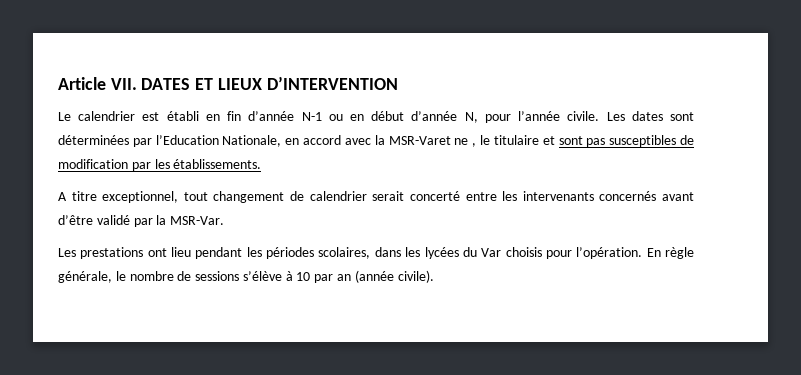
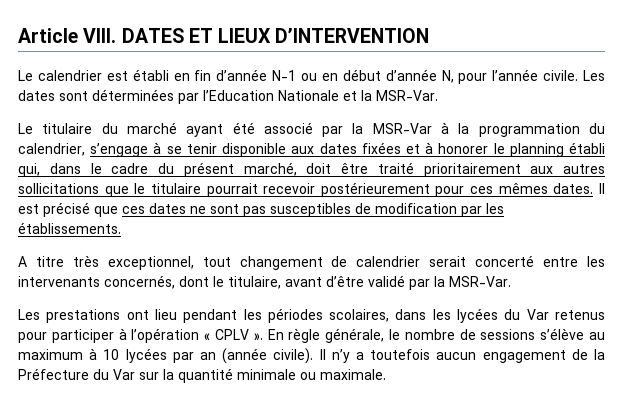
- Article VII. DATES ET LIEUX D’INTERVENTION
+ Article VIII. DATES ET LIEUX D’INTERVENTION
- Les dates sont déterminées par l’Education Nationale, en accord avec la MSR-Varet ne , le titulaire et sont pas susceptibles de modification par les établissements.
+ Les dates sont déterminées par l’Education Nationale et la MSR-Var.
+ Le titulaire du marché ayant été associé par la MSR-Var à la programmation du calendrier, s’engage à se tenir disponible aux dates fixées et à honorer le planning établi qui, dans le cadre du présent marché, doit être traité prioritairement aux autres sollicitations que le titulaire pourrait recevoir postérieurement pour ces mêmes dates. Il est précisé que ces dates ne sont pas susceptibles de modification par les établissements.
- A titre exceptionnel, tout changement de calendrier serait concerté entre les intervenants concernés avant d’être validé par la MSR-Var.
+ A titre très exceptionnel, tout changement de calendrier serait concerté entre les intervenants concernés, dont le titulaire, avant d’être validé par la MSR-Var.
- Les prestations ont lieu pendant les périodes scolaires, dans les lycées du Var choisis pour l’opération.
+ Les prestations ont lieu pendant les périodes scolaires, dans les lycées du Var retenus pour participer à l’opération « CPLV ».
- En règle générale, le nombre de sessions s’élève à 10 par an (année civile).
+ En règle générale, le nombre de sessions s’élève au maximum à 10 lycées par an (année civile).
+ Il n’y a toutefois aucun engagement de la Préfecture du Var sur la quantité minimale ou maximale.

